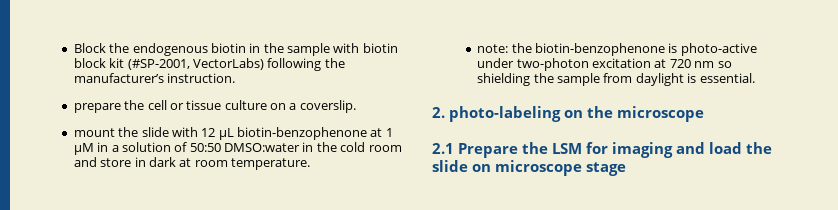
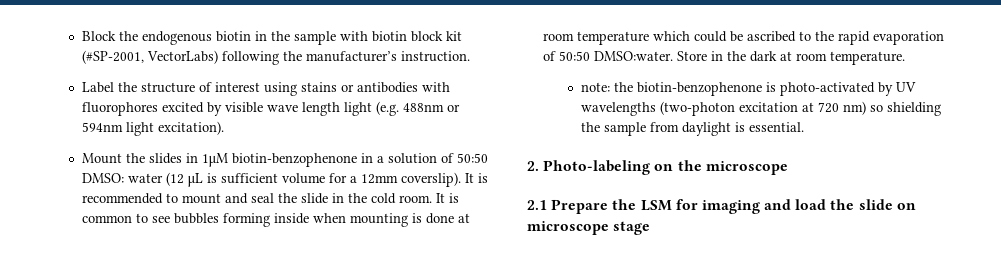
- prepare the cell or tissue culture on a coverslip.
- mount the slide with 12 μL biotin-benzophenone at 1 μM in a solution of 50:50 DMSO:water in the cold room and store in dark at room temperature.
+ Label the structure of interest using stains or antibodies with fluorophores excited by visible wave length light (e.g. 488nm or 594nm light excitation).
+ Mount the slides in 1μM biotin-benzophenone in a solution of 50:50 DMSO: water (12 μL is sufficient volume for a 12mm coverslip). It is recommended to mount and seal the slide in the cold room. It is common to see bubbles forming inside when mounting is done at room temperature which could be ascribed to the rapid evaporation of 50:50 DMSO:water. Store in the dark at room temperature.
- note: the biotin-benzophenone is photo-active under two-photon excitation at 720 nm so shielding the sample from daylight is essential.
+ note: the biotin-benzophenone is photo-activated by UV wavelengths (two-photon excitation at 720 nm) so shielding the sample from daylight is essential.
- 2. photo-labeling on the microscope
+ 2. Photo-labeling on the microscope

